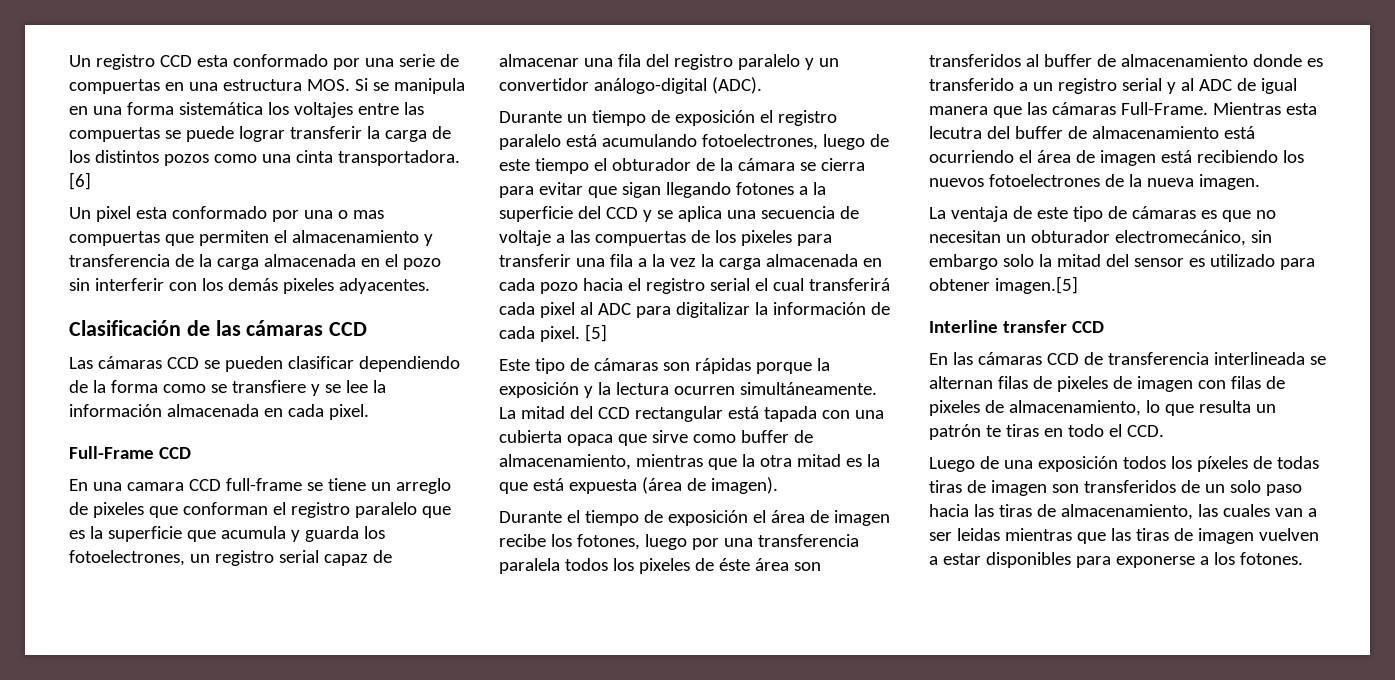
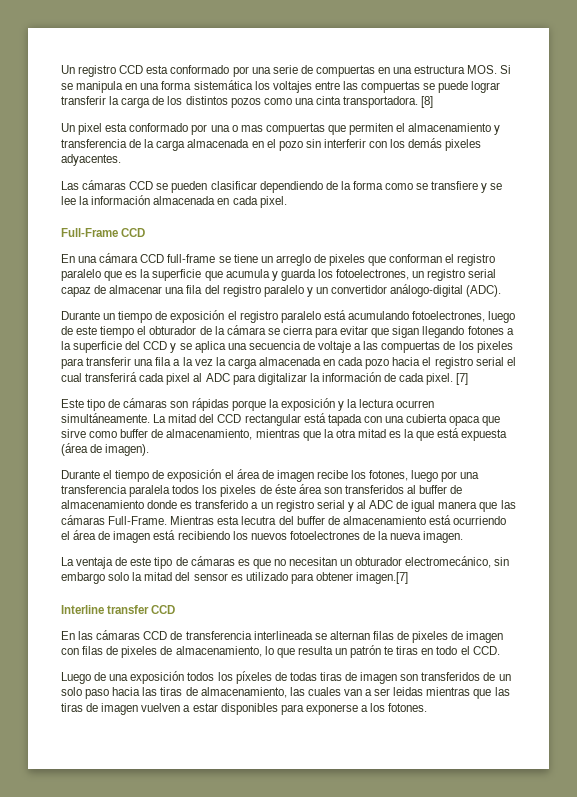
- [6]
+ [8]
- Clasificación de las cámaras CCD
- En una camara CCD full-frame se tiene un arreglo de pixeles que conforman el registro paralelo que es la superficie que acumula y guarda los fotoelectrones, un registro serial capaz de almacenar una fila del registro paralelo y un convertidor análogo-digital (ADC).
+ En una cámara CCD full-frame se tiene un arreglo de pixeles que conforman el registro paralelo que es la superficie que acumula y guarda los fotoelectrones, un registro serial capaz de almacenar una fila del registro paralelo y un convertidor análogo-digital (ADC).
- [5]
+ [7]
- La ventaja de este tipo de cámaras es que no necesitan un obturador electromecánico, sin embargo solo la mitad del sensor es utilizado para obtener imagen.[5]
+ La ventaja de este tipo de cámaras es que no necesitan un obturador electromecánico, sin embargo solo la mitad del sensor es utilizado para obtener imagen.[7]

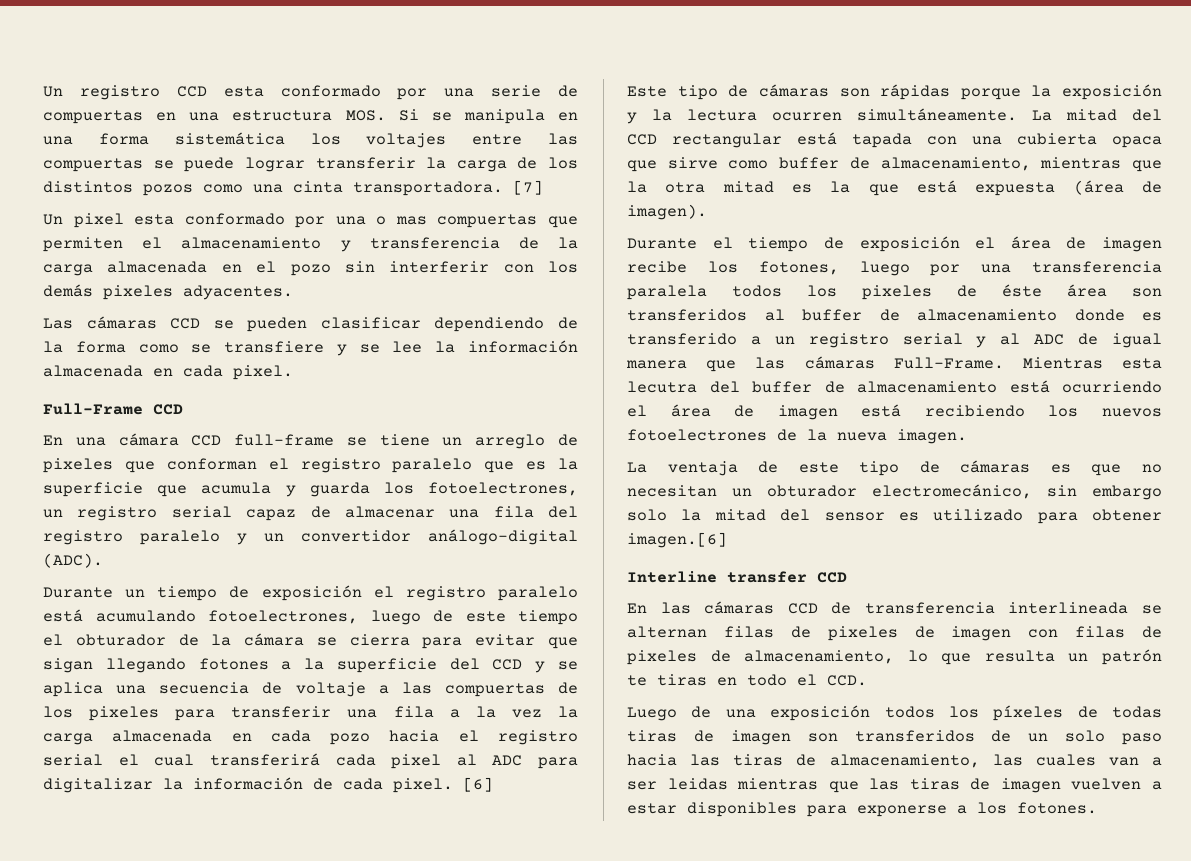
- [8]
+ [7]
- [7]
+ [6]
- La ventaja de este tipo de cámaras es que no necesitan un obturador electromecánico, sin embargo solo la mitad del sensor es utilizado para obtener imagen.[7]
+ La ventaja de este tipo de cámaras es que no necesitan un obturador electromecánico, sin embargo solo la mitad del sensor es utilizado para obtener imagen.[6]

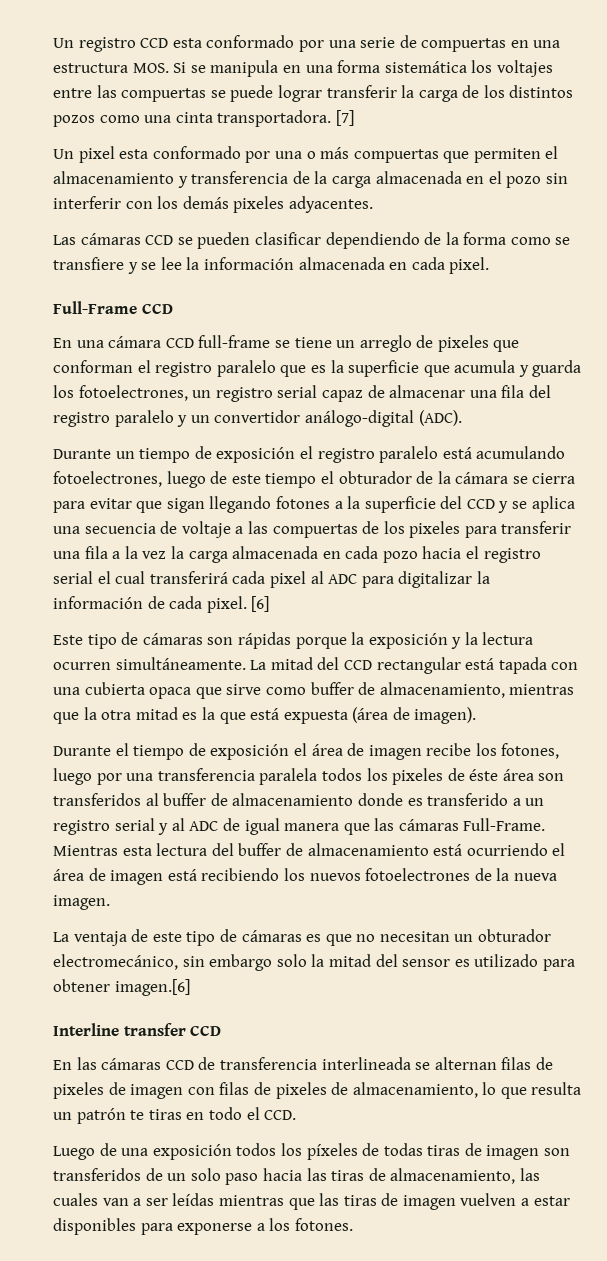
- Un pixel esta conformado por una o mas compuertas que permiten el almacenamiento y transferencia de la carga almacenada en el pozo sin interferir con los demás pixeles adyacentes.
+ Un pixel esta conformado por una o más compuertas que permiten el almacenamiento y transferencia de la carga almacenada en el pozo sin interferir con los demás pixeles adyacentes.
- Mientras esta lecutra del buffer de almacenamiento está ocurriendo el área de imagen está recibiendo los nuevos fotoelectrones de la nueva imagen.
+ Mientras esta lectura del buffer de almacenamiento está ocurriendo el área de imagen está recibiendo los nuevos fotoelectrones de la nueva imagen.
- Luego de una exposición todos los píxeles de todas tiras de imagen son transferidos de un solo paso hacia las tiras de almacenamiento, las cuales van a ser leidas mientras que las tiras de imagen vuelven a estar disponibles para exponerse a los fotones.
+ Luego de una exposición todos los píxeles de todas tiras de imagen son transferidos de un solo paso hacia las tiras de almacenamiento, las cuales van a ser leídas mientras que las tiras de imagen vuelven a estar disponibles para exponerse a los fotones.

